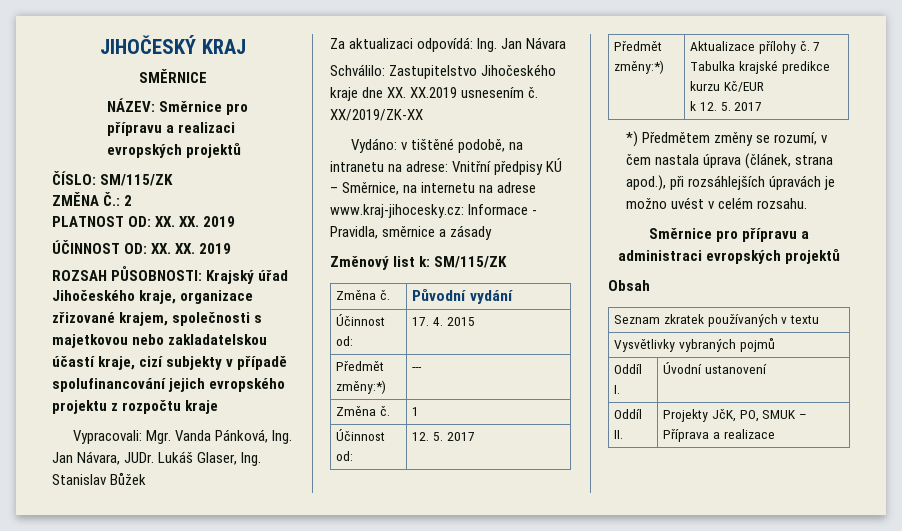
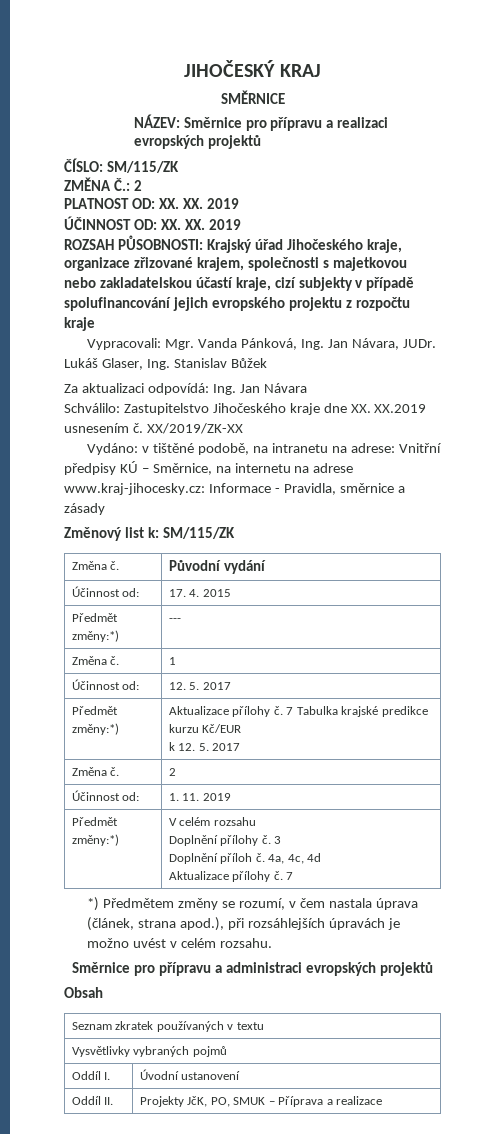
+ Změna č. | 2
+ Účinnost od: | 1. 11. 2019
+ Předmět změny:*) | V celém rozsahu
+ Doplnění přílohy č. 3
+ Doplnění příloh č. 4a, 4c, 4d
+ Aktualizace přílohy č. 7

